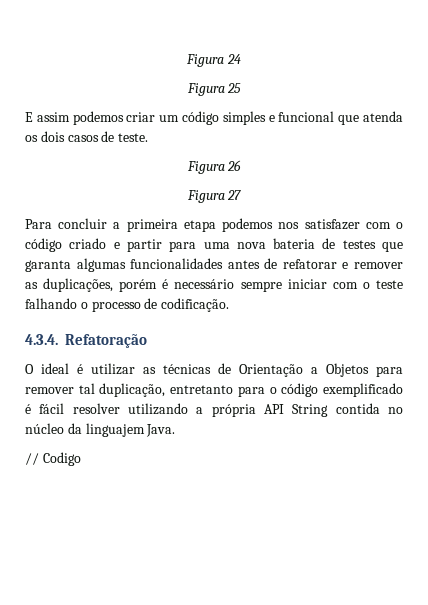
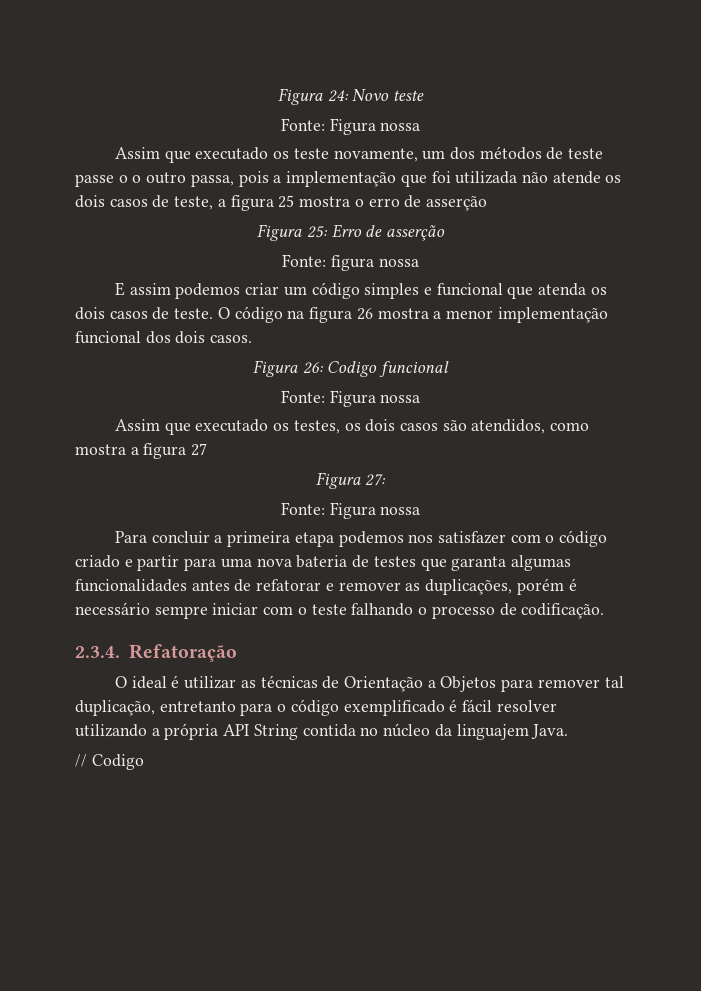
- Figura 24
- Figura 25
+ Figura 24: Novo teste
+ Fonte: Figura nossa
+ Assim que executado os teste novamente, um dos métodos de teste passe o o outro passa, pois a implementação que foi utilizada não atende os dois casos de teste, a figura 25 mostra o erro de asserção
+ Figura 25: Erro de asserção
+ Fonte: figura nossa
- E assim podemos criar um código simples e funcional que atenda os dois casos de teste.
- Figura 26
- Figura 27
+ E assim podemos criar um código simples e funcional que atenda os dois casos de teste. O código na figura 26 mostra a menor implementação funcional dos dois casos.
+ Figura 26: Codigo funcional
+ Fonte: Figura nossa
+ Assim que executado os testes, os dois casos são atendidos, como mostra a figura 27
+ Figura 27:
+ Fonte: Figura nossa
- 4.3.4. Refatoração
+ 2.3.4. Refatoração

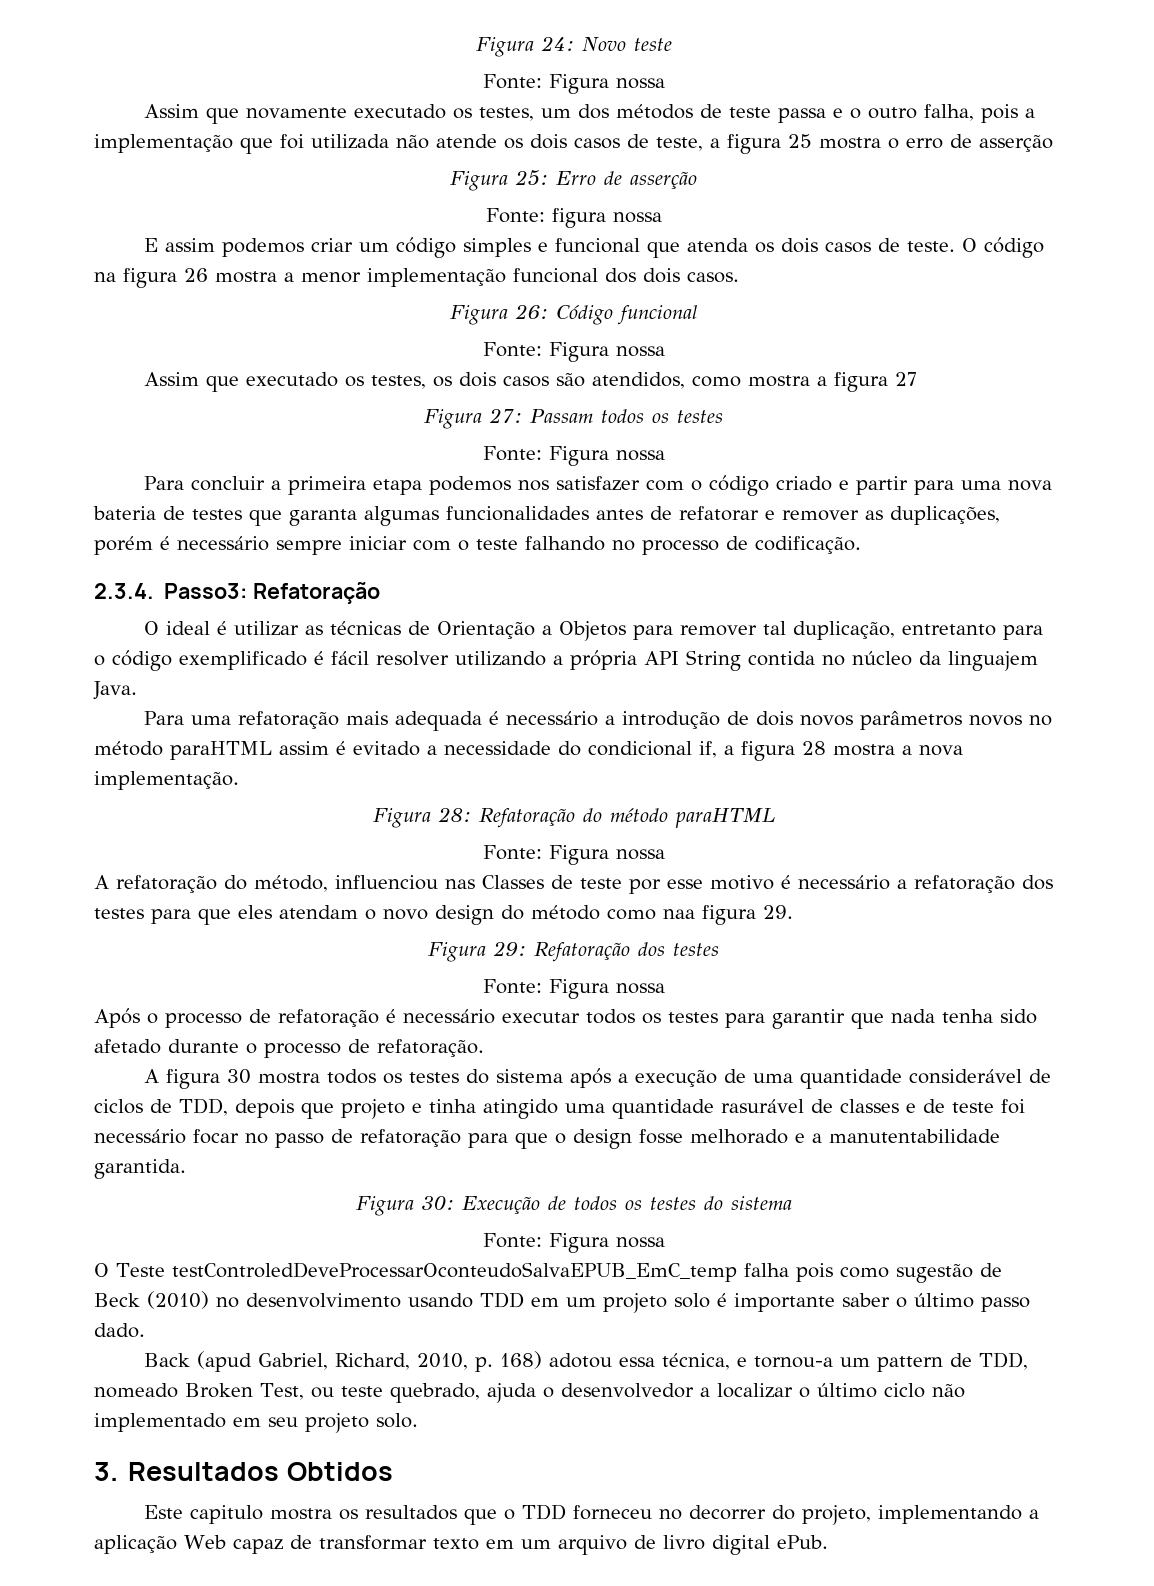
- Assim que executado os teste novamente, um dos métodos de teste passe o o outro passa, pois a implementação que foi utilizada não atende os dois casos de teste, a figura 25 mostra o erro de asserção
+ Assim que novamente executado os testes, um dos métodos de teste passa e o outro falha, pois a implementação que foi utilizada não atende os dois casos de teste, a figura 25 mostra o erro de asserção
- Figura 26: Codigo funcional
+ Figura 26: Código funcional
- Figura 27:
+ Figura 27: Passam todos os testes
- Para concluir a primeira etapa podemos nos satisfazer com o código criado e partir para uma nova bateria de testes que garanta algumas funcionalidades antes de refatorar e remover as duplicações, porém é necessário sempre iniciar com o teste falhando o processo de codificação.
+ Para concluir a primeira etapa podemos nos satisfazer com o código criado e partir para uma nova bateria de testes que garanta algumas funcionalidades antes de refatorar e remover as duplicações, porém é necessário sempre iniciar com o teste falhando no processo de codificação.
- 2.3.4. Refatoração
+ 2.3.4. Passo3: Refatoração
- // Codigo
+ Para uma refatoração mais adequada é necessário a introdução de dois novos parâmetros novos no método paraHTML assim é evitado a necessidade do condicional if, a figura 28 mostra a nova implementação.
+ Figura 28: Refatoração do método paraHTML
+ Fonte: Figura nossa
+ A refatoração do método, influenciou nas Classes de teste por esse motivo é necessário a refatoração dos testes para que eles atendam o novo design do método como naa figura 29.
+ Figura 29: Refatoração dos testes
+ Fonte: Figura nossa
+ Após o processo de refatoração é necessário executar todos os testes para garantir que nada tenha sido afetado durante o processo de refatoração.
+ A figura 30 mostra todos os testes do sistema após a execução de uma quantidade considerável de ciclos de TDD, depois que projeto e tinha atingido uma quantidade rasurável de classes e de teste foi necessário focar no passo de refatoração para que o design fosse melhorado e a manutentabilidade garantida.
+ Figura 30: Execução de todos os testes do sistema
+ Fonte: Figura nossa
+ O Teste testControledDeveProcessarOconteudoSalvaEPUB_EmC_temp falha pois como sugestão de Beck (2010) no desenvolvimento usando TDD em um projeto solo é importante saber o último passo dado.
+ Back (apud Gabriel, Richard, 2010, p. 168) adotou essa técnica, e tornou-a um pattern de TDD, nomeado Broken Test, ou teste quebrado, ajuda o desenvolvedor a localizar o último ciclo não implementado em seu projeto solo.
+ 3. Resultados Obtidos
+ Este capitulo mostra os resultados que o TDD forneceu no decorrer do projeto, implementando a aplicação Web capaz de transformar texto em um arquivo de livro digital ePub.

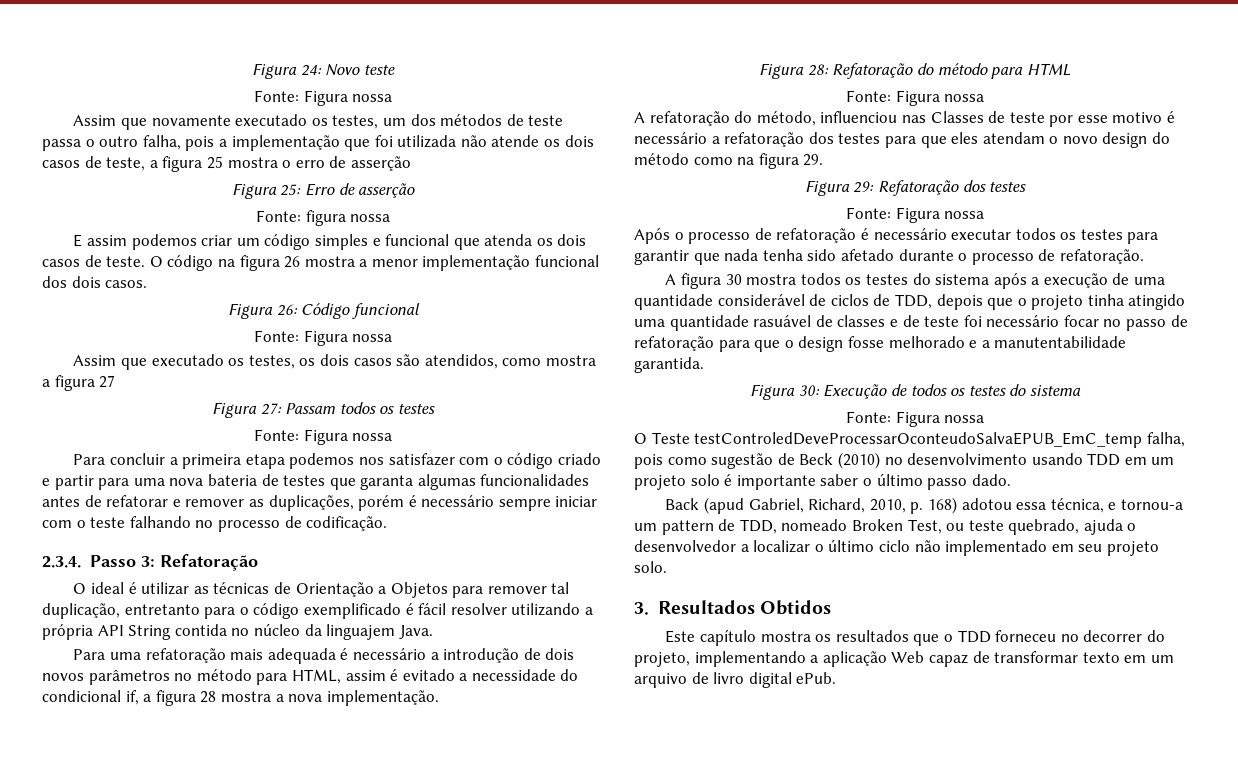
- Assim que novamente executado os testes, um dos métodos de teste passa e o outro falha, pois a implementação que foi utilizada não atende os dois casos de teste, a figura 25 mostra o erro de asserção
+ Assim que novamente executado os testes, um dos métodos de teste passa o outro falha, pois a implementação que foi utilizada não atende os dois casos de teste, a figura 25 mostra o erro de asserção
- 2.3.4. Passo3: Refatoração
+ 2.3.4. Passo 3: Refatoração
- Para uma refatoração mais adequada é necessário a introdução de dois novos parâmetros novos no método paraHTML assim é evitado a necessidade do condicional if, a figura 28 mostra a nova implementação.
+ Para uma refatoração mais adequada é necessário a introdução de dois novos parâmetros no método para HTML, assim é evitado a necessidade do condicional if, a figura 28 mostra a nova implementação.
- Figura 28: Refatoração do método paraHTML
+ Figura 28: Refatoração do método para HTML
- A refatoração do método, influenciou nas Classes de teste por esse motivo é necessário a refatoração dos testes para que eles atendam o novo design do método como naa figura 29.
+ A refatoração do método, influenciou nas Classes de teste por esse motivo é necessário a refatoração dos testes para que eles atendam o novo design do método como na figura 29.
- A figura 30 mostra todos os testes do sistema após a execução de uma quantidade considerável de ciclos de TDD, depois que projeto e tinha atingido uma quantidade rasurável de classes e de teste foi necessário focar no passo de refatoração para que o design fosse melhorado e a manutentabilidade garantida.
+ A figura 30 mostra todos os testes do sistema após a execução de uma quantidade considerável de ciclos de TDD, depois que o projeto tinha atingido uma quantidade rasuável de classes e de teste foi necessário focar no passo de refatoração para que o design fosse melhorado e a manutentabilidade garantida.
- O Teste testControledDeveProcessarOconteudoSalvaEPUB_EmC_temp falha pois como sugestão de Beck (2010) no desenvolvimento usando TDD em um projeto solo é importante saber o último passo dado.
+ O Teste testControledDeveProcessarOconteudoSalvaEPUB_EmC_temp falha, pois como sugestão de Beck (2010) no desenvolvimento usando TDD em um projeto solo é importante saber o último passo dado.
- Este capitulo mostra os resultados que o TDD forneceu no decorrer do projeto, implementando a aplicação Web capaz de transformar texto em um arquivo de livro digital ePub.
+ Este capítulo mostra os resultados que o TDD forneceu no decorrer do projeto, implementando a aplicação Web capaz de transformar texto em um arquivo de livro digital ePub.

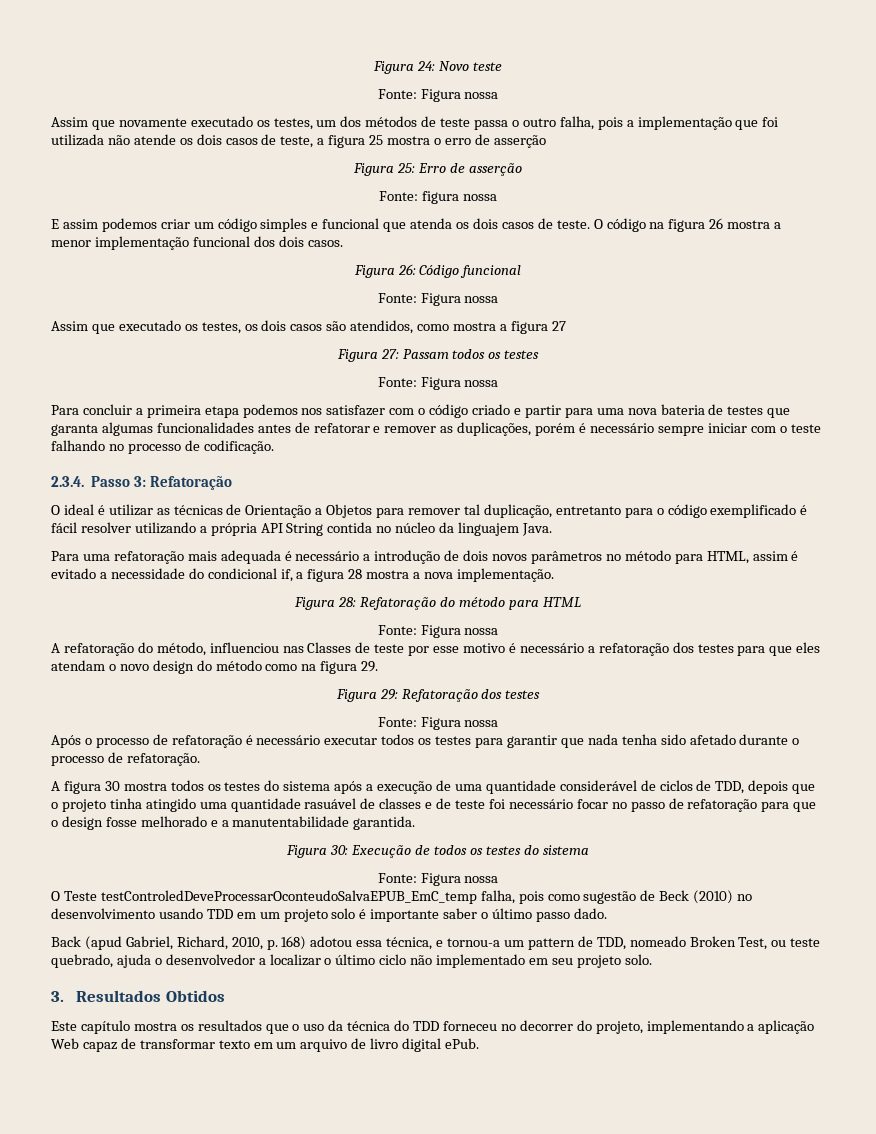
- Este capítulo mostra os resultados que o TDD forneceu no decorrer do projeto, implementando a aplicação Web capaz de transformar texto em um arquivo de livro digital ePub.
+ Este capítulo mostra os resultados que o uso da técnica do TDD forneceu no decorrer do projeto, implementando a aplicação Web capaz de transformar texto em um arquivo de livro digital ePub.

